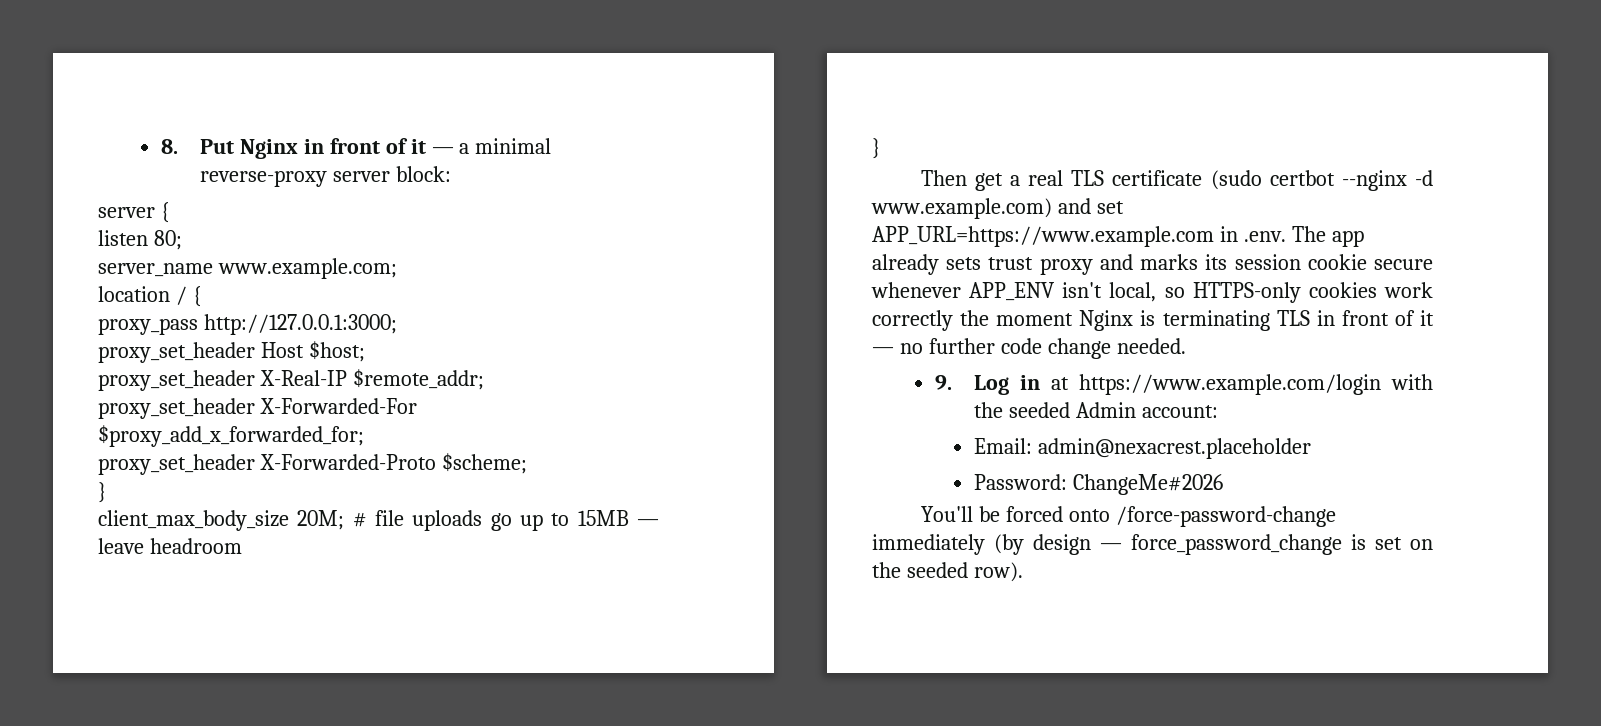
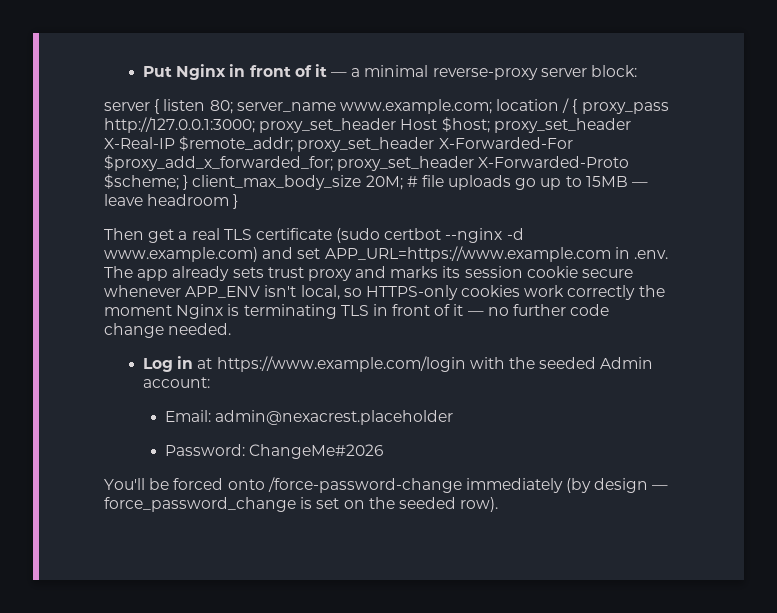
- 8. Put Nginx in front of it — a minimal reverse-proxy server block:
+ Put Nginx in front of it — a minimal reverse-proxy server block:
- server {
- listen 80;
- server_name www.example.com;
- location / {
- proxy_pass http://127.0.0.1:3000;
- proxy_set_header Host $host;
- proxy_set_header X-Real-IP $remote_addr;
- proxy_set_header X-Forwarded-For $proxy_add_x_forwarded_for;
- proxy_set_header X-Forwarded-Proto $scheme;
- }
- client_max_body_size 20M; # file uploads go up to 15MB — leave headroom
- }
+ server { listen 80; server_name www.example.com; location / { proxy_pass http://127.0.0.1:3000; proxy_set_header Host $host; proxy_set_header X-Real-IP $remote_addr; proxy_set_header X-Forwarded-For $proxy_add_x_forwarded_for; proxy_set_header X-Forwarded-Proto $scheme; } client_max_body_size 20M; # file uploads go up to 15MB — leave headroom }
- 9. Log in at https://www.example.com/login with the seeded Admin account:
+ Log in at https://www.example.com/login with the seeded Admin account:

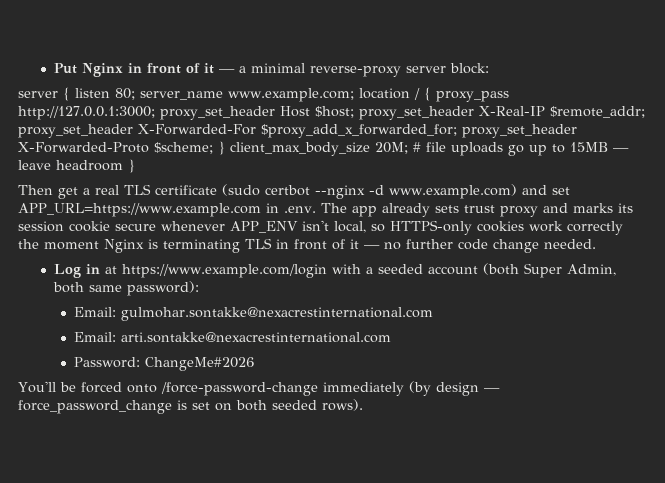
- Log in at https://www.example.com/login with the seeded Admin account:
- Email: admin@nexacrest.placeholder
+ Log in at https://www.example.com/login with a seeded account (both Super Admin, both same password):
+ Email: gulmohar.sontakke@nexacrestinternational.com
+ Email: arti.sontakke@nexacrestinternational.com
- You'll be forced onto /force-password-change immediately (by design — force_password_change is set on the seeded row).
+ You'll be forced onto /force-password-change immediately (by design — force_password_change is set on both seeded rows).

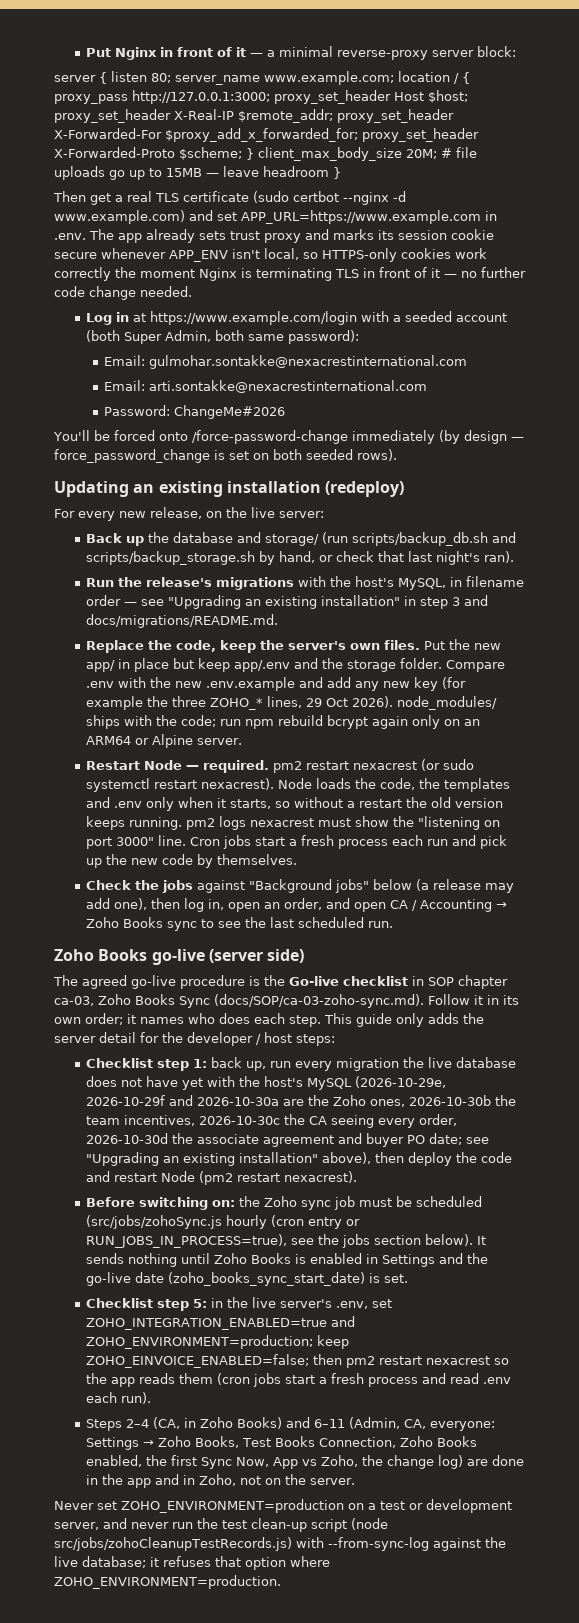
+ Updating an existing installation (redeploy)
+ For every new release, on the live server:
+ Back up the database and storage/ (run scripts/backup_db.sh and scripts/backup_storage.sh by hand, or check that last night's ran).
+ Run the release's migrations with the host's MySQL, in filename order — see "Upgrading an existing installation" in step 3 and docs/migrations/README.md.
+ Replace the code, keep the server's own files. Put the new app/ in place but keep app/.env and the storage folder. Compare .env with the new .env.example and add any new key (for example the three ZOHO_* lines, 29 Oct 2026). node_modules/ ships with the code; run npm rebuild bcrypt again only on an ARM64 or Alpine server.
+ Restart Node — required. pm2 restart nexacrest (or sudo systemctl restart nexacrest). Node loads the code, the templates and .env only when it starts, so without a restart the old version keeps running. pm2 logs nexacrest must show the "listening on port 3000" line. Cron jobs start a fresh process each run and pick up the new code by themselves.
+ Check the jobs against "Background jobs" below (a release may add one), then log in, open an order, and open CA / Accounting → Zoho Books sync to see the last scheduled run.
+ Zoho Books go-live (server side)
+ The agreed go-live procedure is the Go-live checklist in SOP chapter ca-03, Zoho Books Sync (docs/SOP/ca-03-zoho-sync.md). Follow it in its own order; it names who does each step. This guide only adds the server detail for the developer / host steps:
+ Checklist step 1: back up, run every migration the live database does not have yet with the host's MySQL (2026-10-29e, 2026-10-29f and 2026-10-30a are the Zoho ones, 2026-10-30b the team incentives, 2026-10-30c the CA seeing every order, 2026-10-30d the associate agreement and buyer PO date; see "Upgrading an existing installation" above), then deploy the code and restart Node (pm2 restart nexacrest).
+ Before switching on: the Zoho sync job must be scheduled (src/jobs/zohoSync.js hourly (cron entry or RUN_JOBS_IN_PROCESS=true), see the jobs section below). It sends nothing until Zoho Books is enabled in Settings and the go-live date (zoho_books_sync_start_date) is set.
+ Checklist step 5: in the live server's .env, set ZOHO_INTEGRATION_ENABLED=true and ZOHO_ENVIRONMENT=production; keep ZOHO_EINVOICE_ENABLED=false; then pm2 restart nexacrest so the app reads them (cron jobs start a fresh process and read .env each run).
+ Steps 2–4 (CA, in Zoho Books) and 6–11 (Admin, CA, everyone: Settings → Zoho Books, Test Books Connection, Zoho Books enabled, the first Sync Now, App vs Zoho, the change log) are done in the app and in Zoho, not on the server.
+ Never set ZOHO_ENVIRONMENT=production on a test or development server, and never run the test clean-up script (node src/jobs/zohoCleanupTestRecords.js) with --from-sync-log against the live database; it refuses that option where ZOHO_ENVIRONMENT=production.

